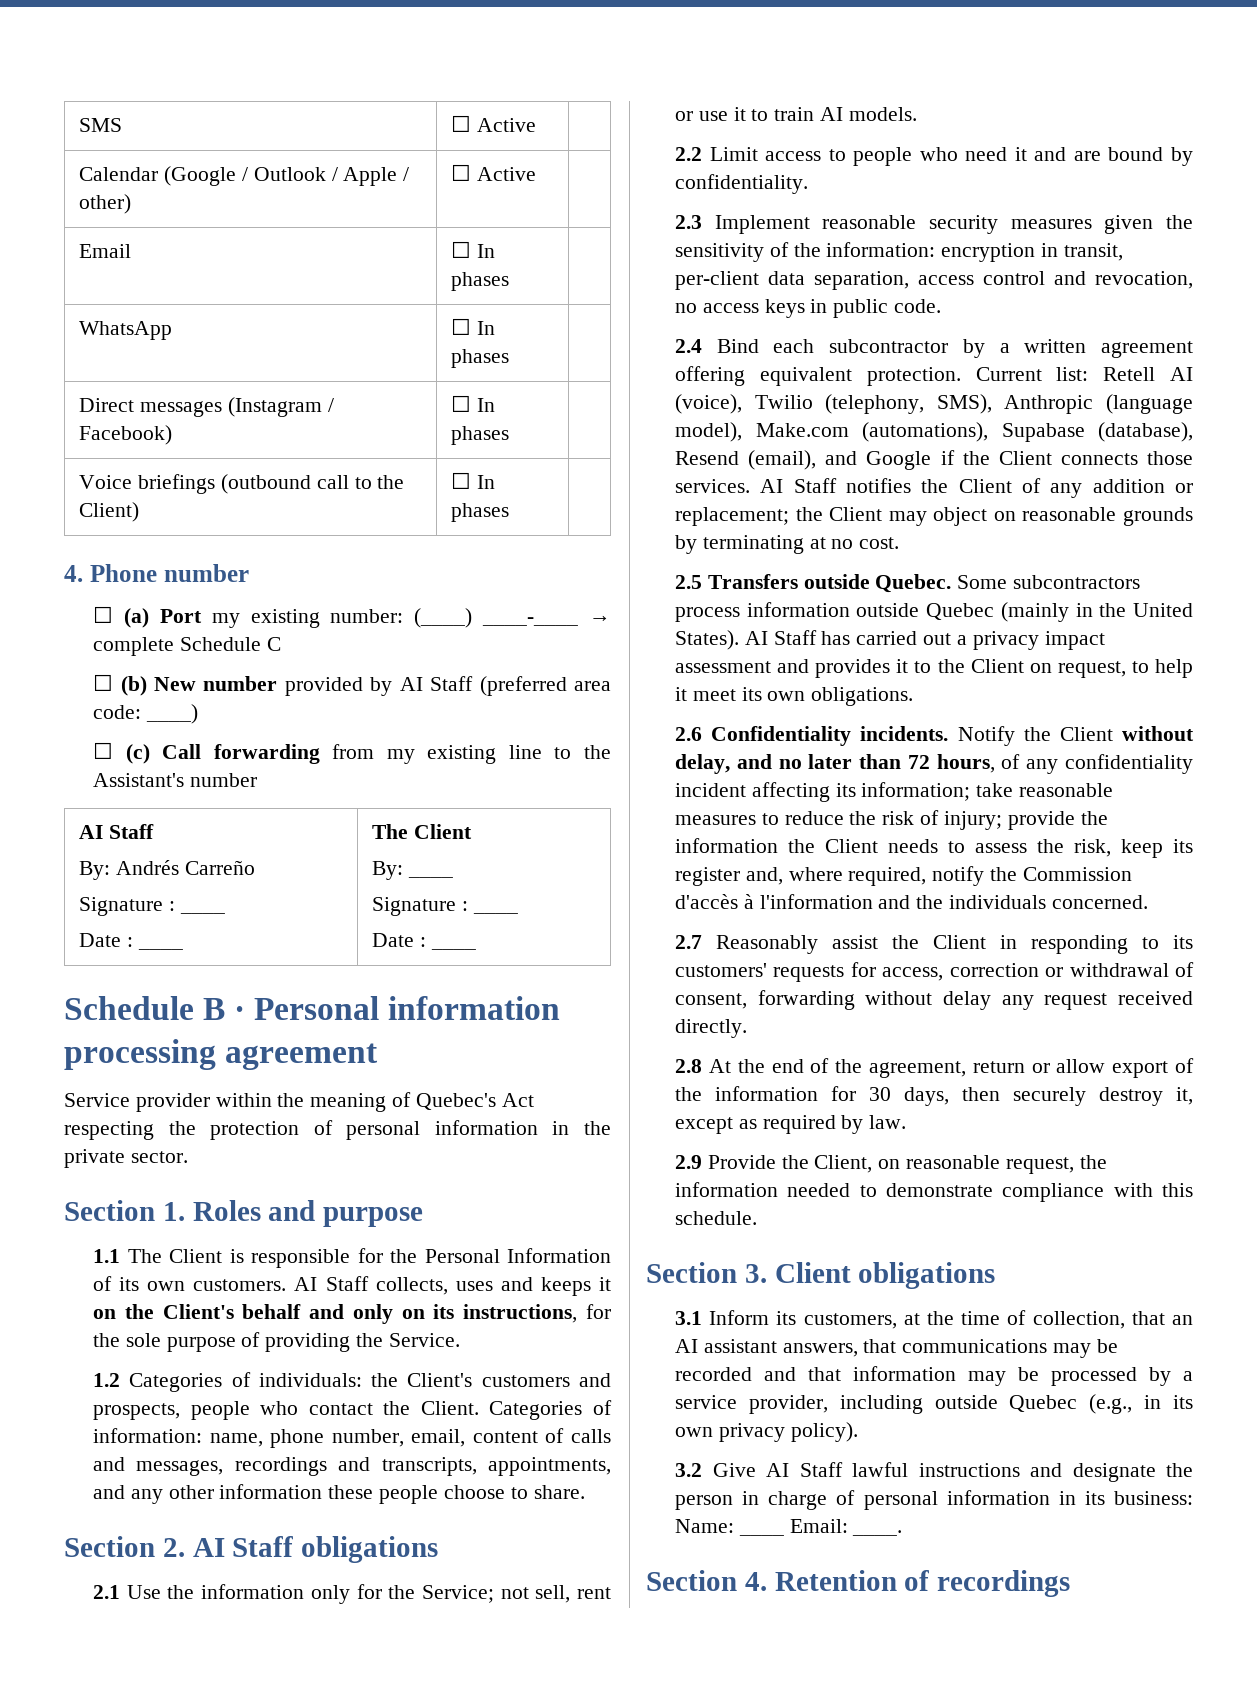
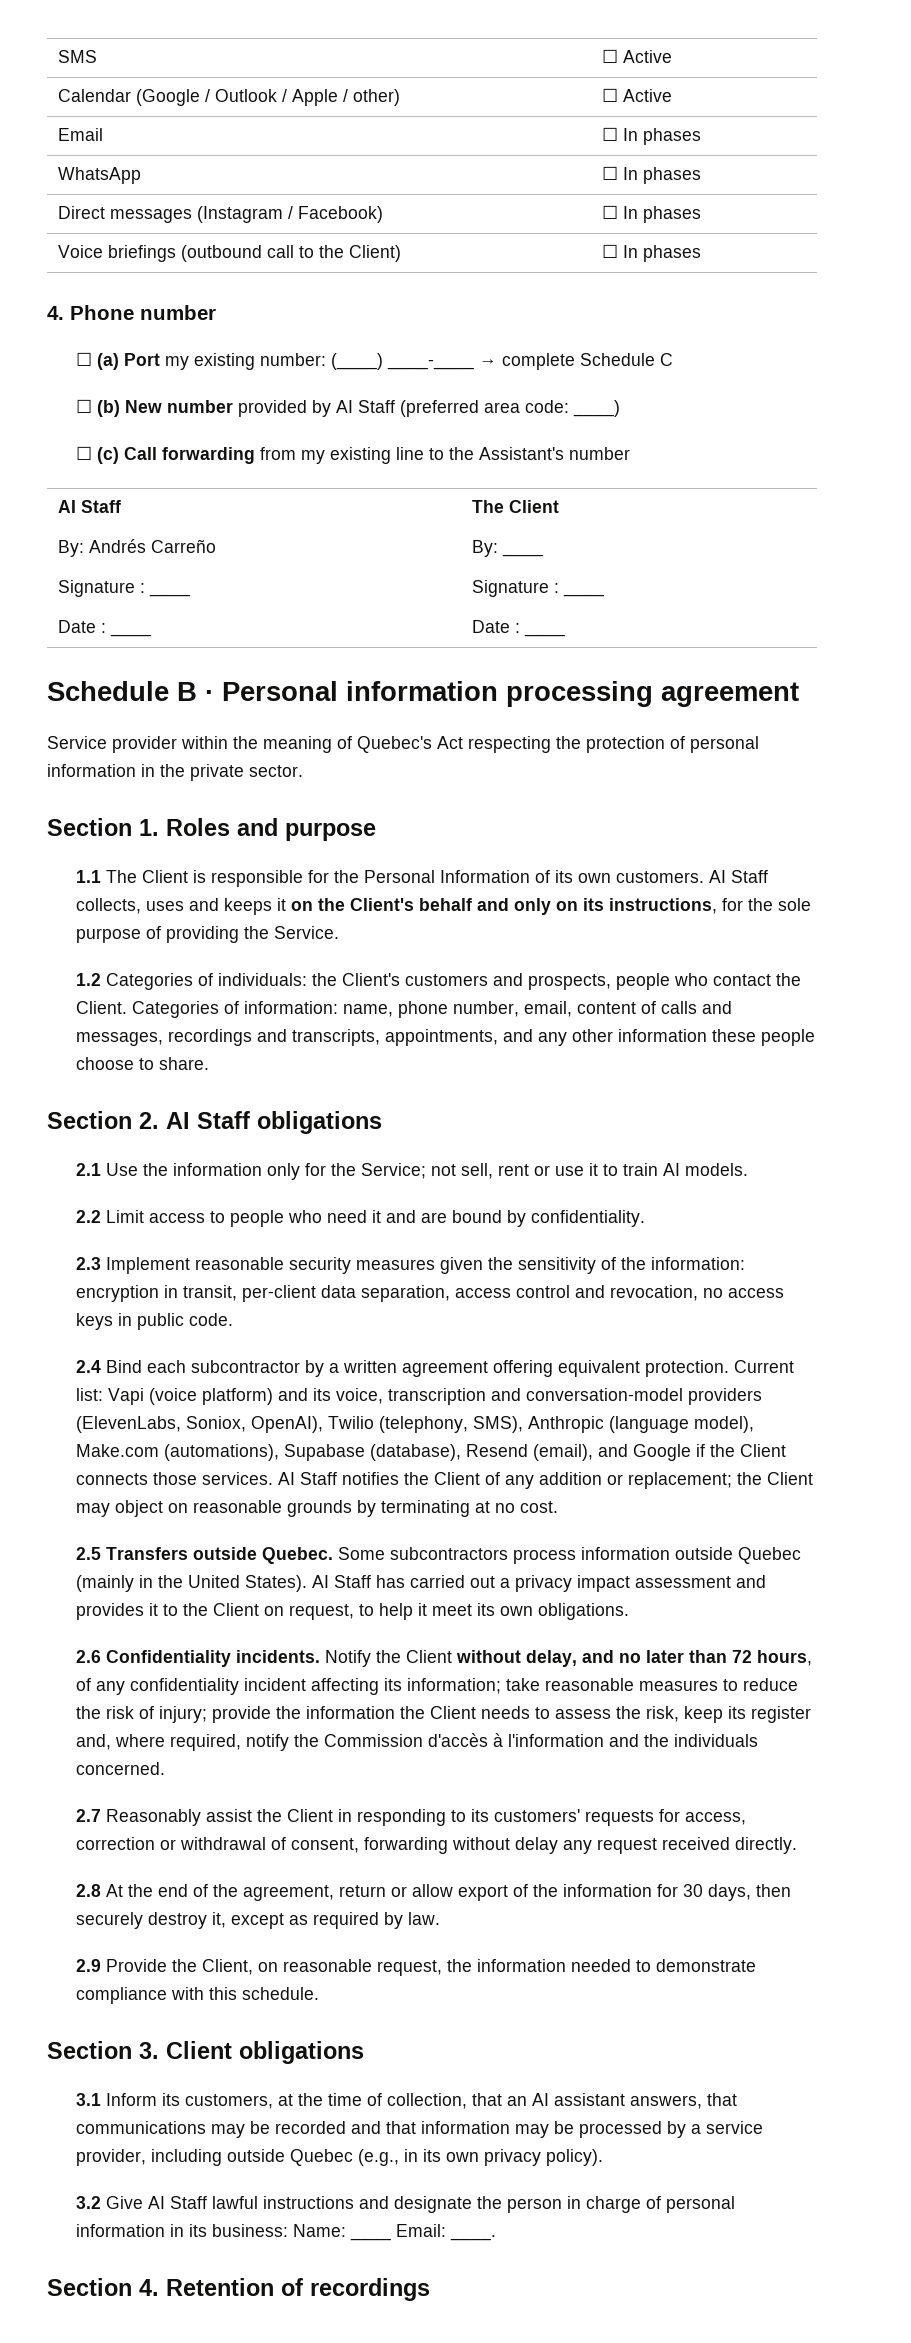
- Current list: Retell AI (voice), Twilio (telephony, SMS), Anthropic (language model), Make.com (automations), Supabase (database), Resend (email), and Google if the Client connects those services.
+ Current list: Vapi (voice platform) and its voice, transcription and conversation-model providers (ElevenLabs, Soniox, OpenAI), Twilio (telephony, SMS), Anthropic (language model), Make.com (automations), Supabase (database), Resend (email), and Google if the Client connects those services.

